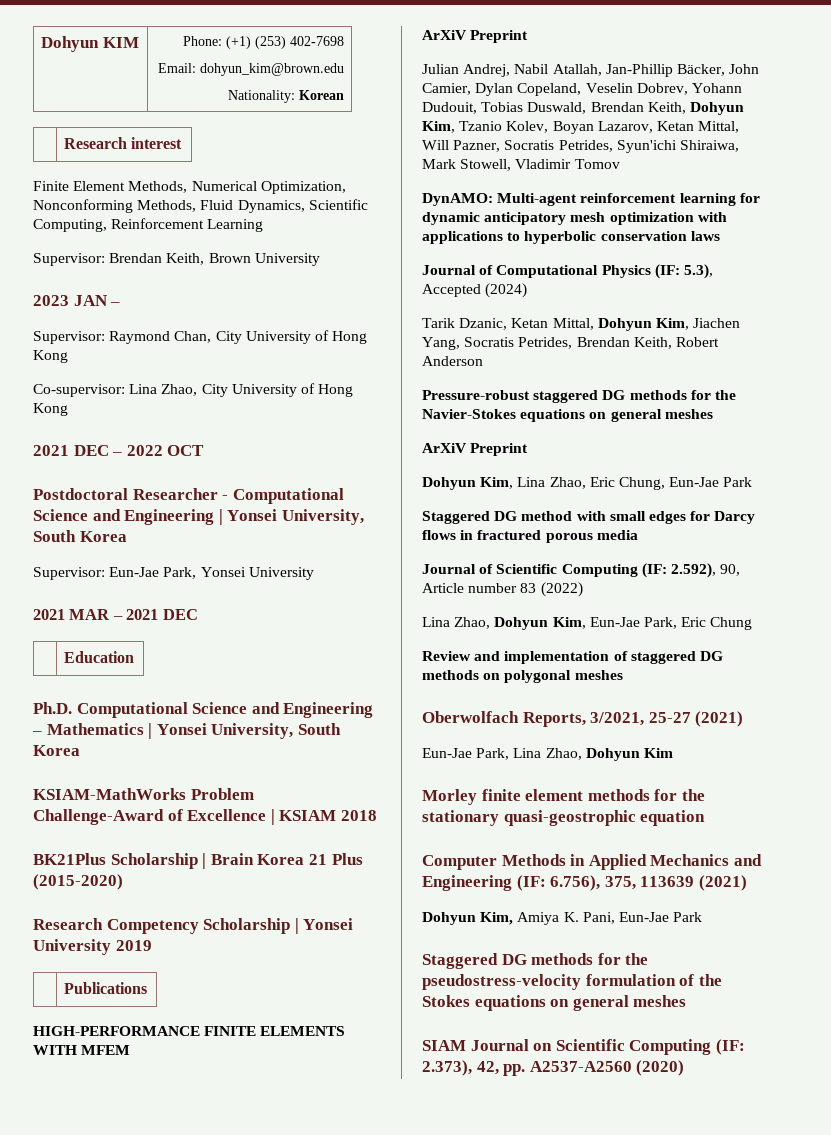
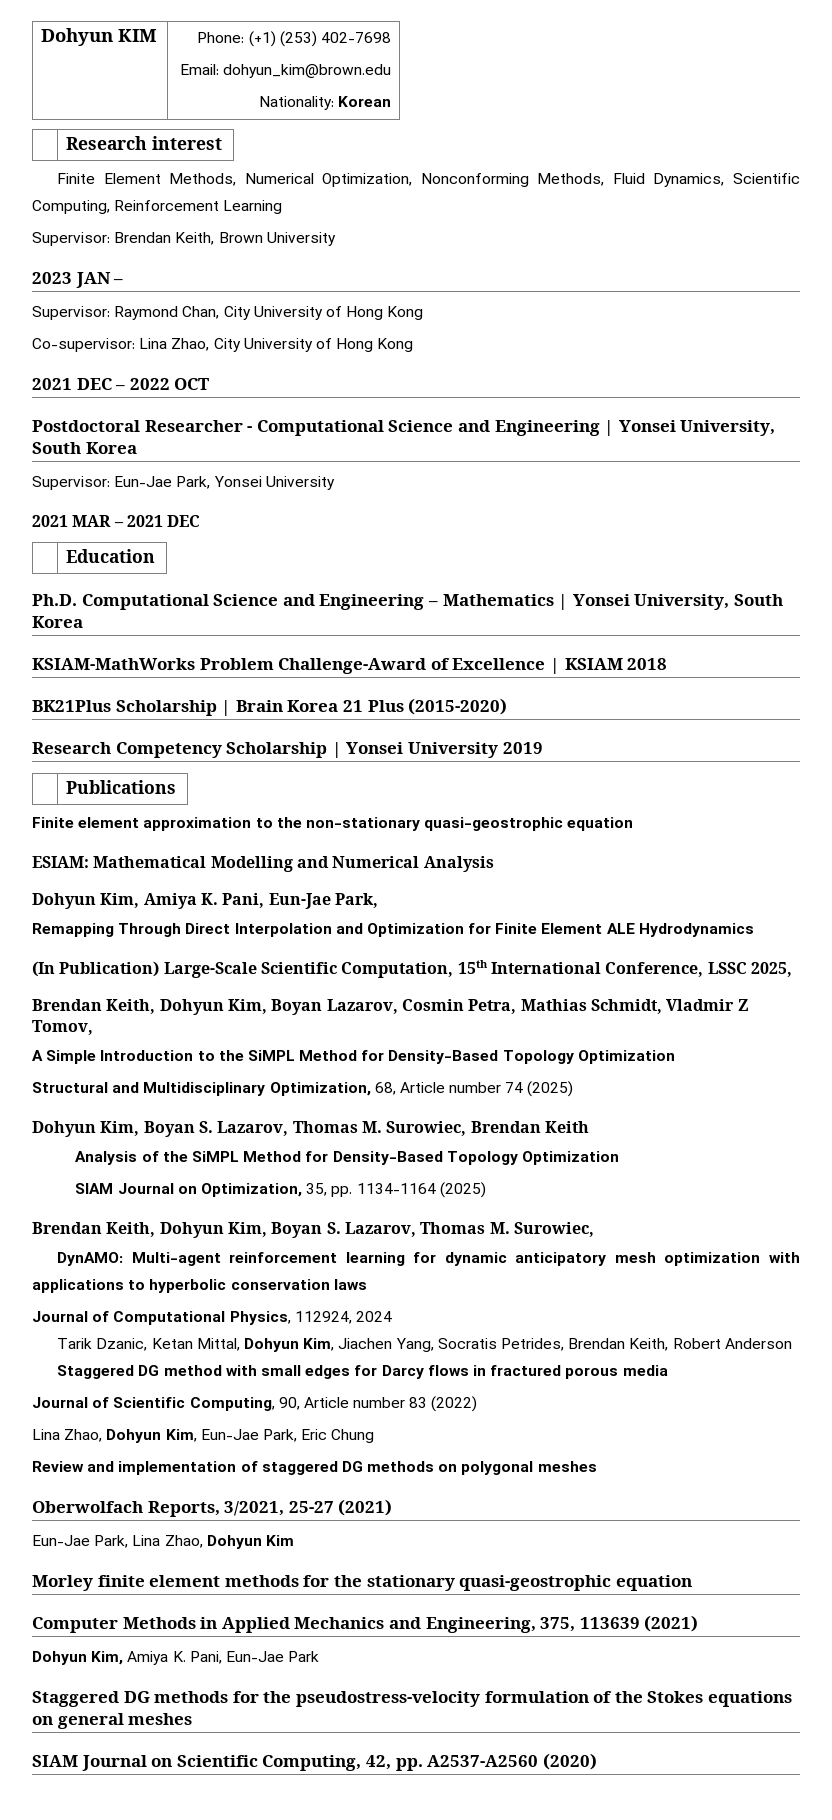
- HIGH-PERFORMANCE FINITE ELEMENTS WITH MFEM
- ArXiV Preprint
- Julian Andrej, Nabil Atallah, Jan-Phillip Bäcker, John Camier, Dylan Copeland, Veselin Dobrev, Yohann Dudouit, Tobias Duswald, Brendan Keith, Dohyun Kim, Tzanio Kolev, Boyan Lazarov, Ketan Mittal, Will Pazner, Socratis Petrides, Syun'ichi Shiraiwa, Mark Stowell, Vladimir Tomov
+ Finite element approximation to the non-stationary quasi-geostrophic equation
+ ESIAM: Mathematical Modelling and Numerical Analysis
+ Dohyun Kim, Amiya K. Pani, Eun-Jae Park,
+ Remapping Through Direct Interpolation and Optimization for Finite Element ALE Hydrodynamics
+ (In Publication) Large-Scale Scientific Computation, 15th International Conference, LSSC 2025,
+ Brendan Keith, Dohyun Kim, Boyan Lazarov, Cosmin Petra, Mathias Schmidt, Vladmir Z Tomov,
+ A Simple Introduction to the SiMPL Method for Density-Based Topology Optimization
+ Structural and Multidisciplinary Optimization, 68, Article number 74 (2025)
+ Dohyun Kim, Boyan S. Lazarov, Thomas M. Surowiec, Brendan Keith
+ Analysis of the SiMPL Method for Density-Based Topology Optimization
+ SIAM Journal on Optimization, 35, pp. 1134-1164 (2025)
+ Brendan Keith, Dohyun Kim, Boyan S. Lazarov, Thomas M. Surowiec,
- Journal of Computational Physics (IF: 5.3), Accepted (2024)
+ Journal of Computational Physics, 112924, 2024
- Pressure-robust staggered DG methods for the Navier-Stokes equations on general meshes
- ArXiV Preprint
- Dohyun Kim, Lina Zhao, Eric Chung, Eun-Jae Park
- Journal of Scientific Computing (IF: 2.592), 90, Article number 83 (2022)
+ Journal of Scientific Computing, 90, Article number 83 (2022)
- Computer Methods in Applied Mechanics and Engineering (IF: 6.756), 375, 113639 (2021)
+ Computer Methods in Applied Mechanics and Engineering, 375, 113639 (2021)
- SIAM Journal on Scientific Computing (IF: 2.373), 42, pp. A2537-A2560 (2020)
+ SIAM Journal on Scientific Computing, 42, pp. A2537-A2560 (2020)

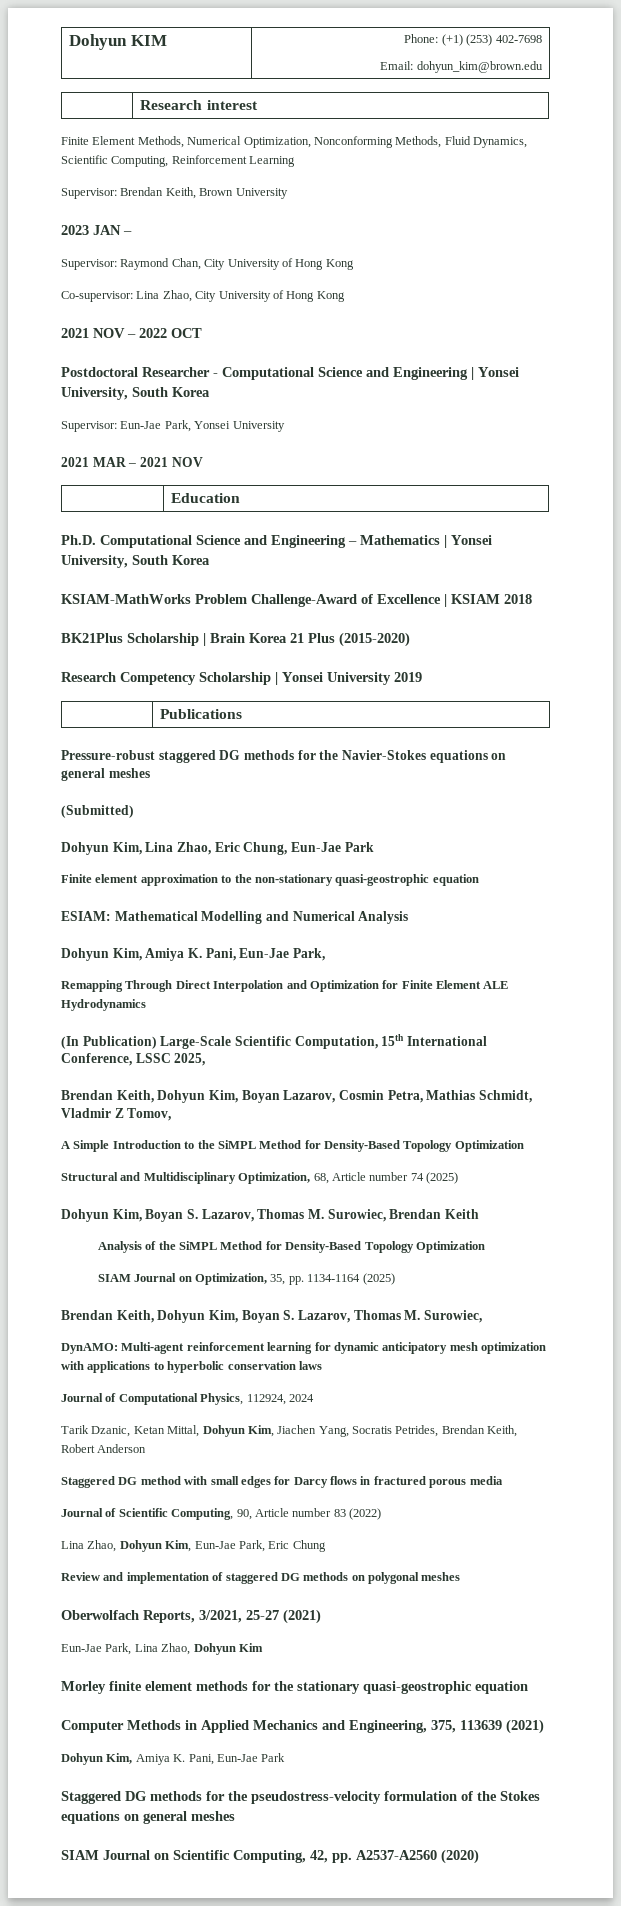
  Dohyun KIM | Phone: (+1) (253) 402-7698
  Email: dohyun_kim@brown.edu
- Nationality: Korean
- 2021 DEC – 2022 OCT
+ 2021 NOV – 2022 OCT
- 2021 MAR – 2021 DEC
+ 2021 MAR – 2021 NOV
+ Pressure-robust staggered DG methods for the Navier-Stokes equations on general meshes
+ (Submitted)
+ Dohyun Kim, Lina Zhao, Eric Chung, Eun-Jae Park

